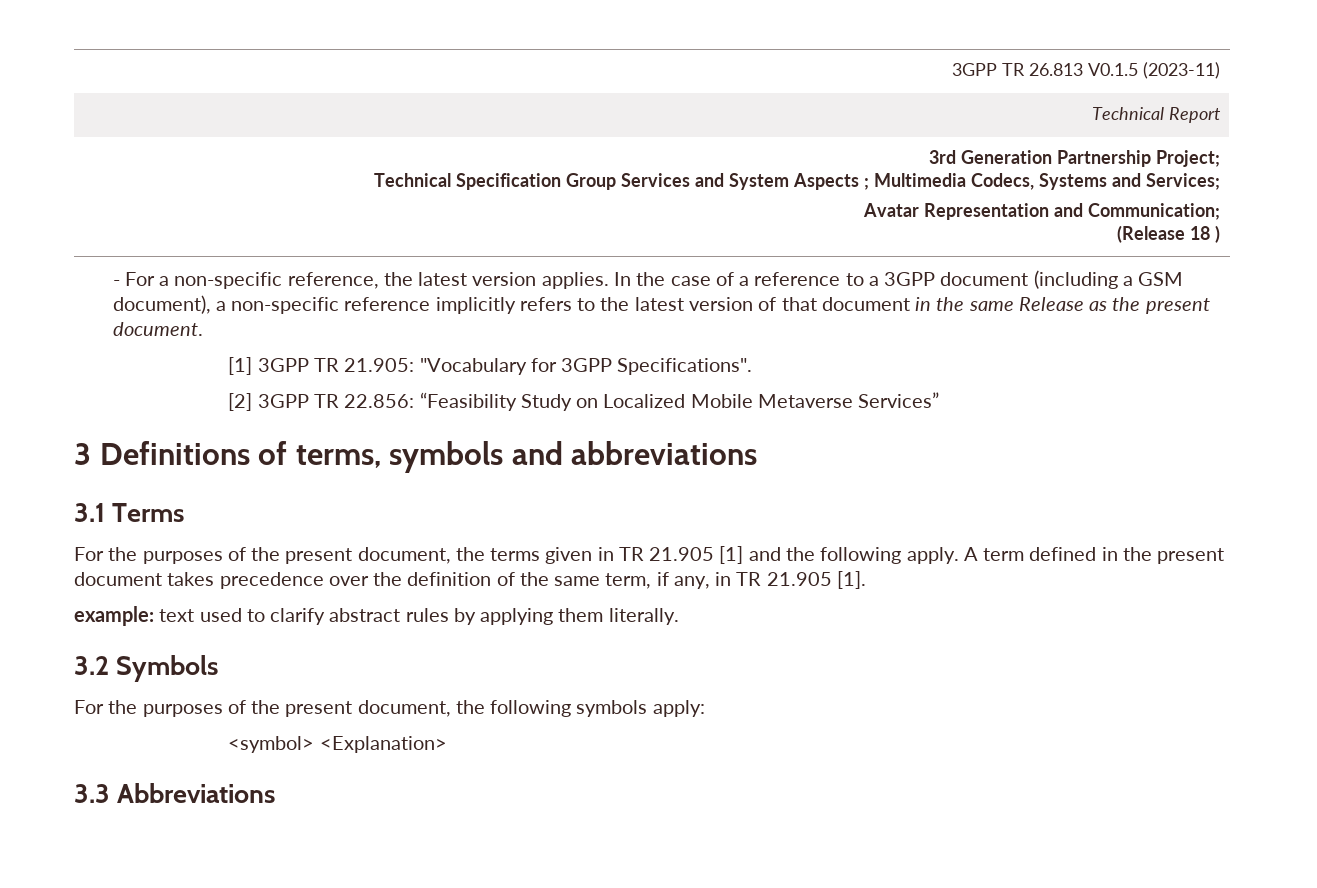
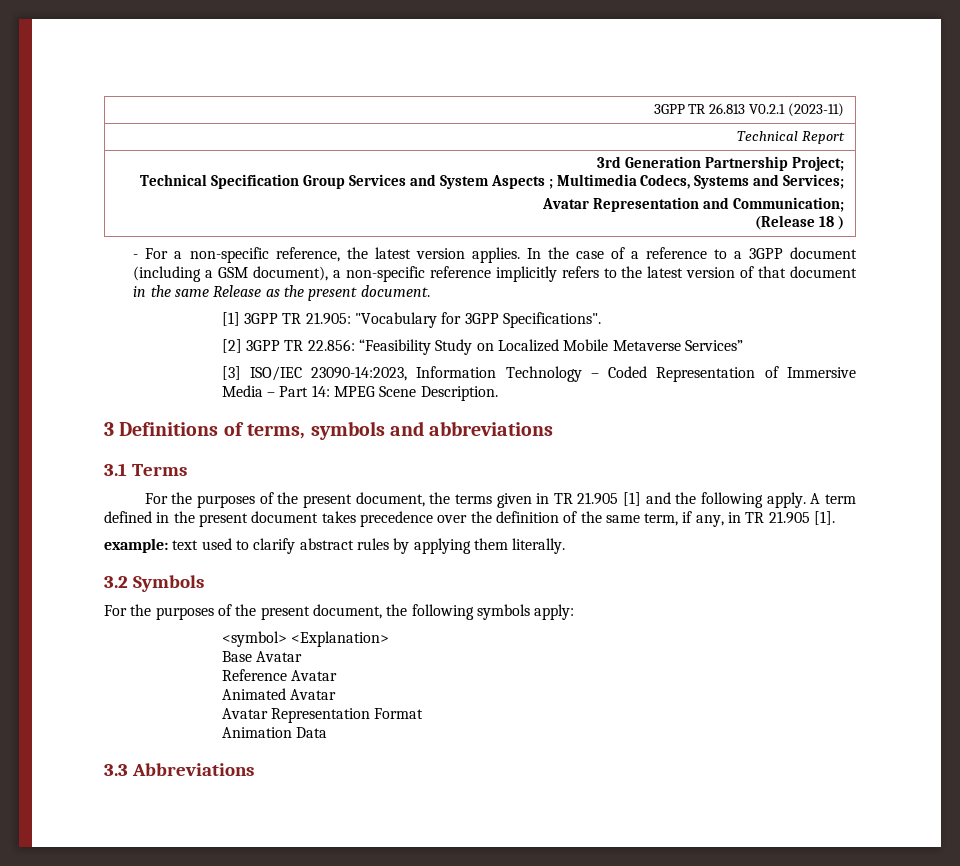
- 3GPP TR 26.813 V0.1.5 (2023-11)
+ 3GPP TR 26.813 V0.2.1 (2023-11)
+ [3] ISO/IEC 23090-14:2023, Information Technology – Coded Representation of Immersive Media – Part 14: MPEG Scene Description.
+ Base Avatar
+ Reference Avatar
+ Animated Avatar
+ Avatar Representation Format
+ Animation Data

